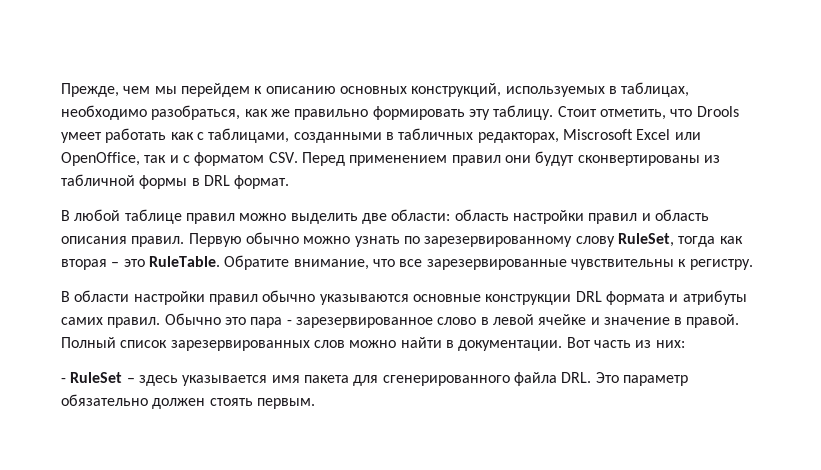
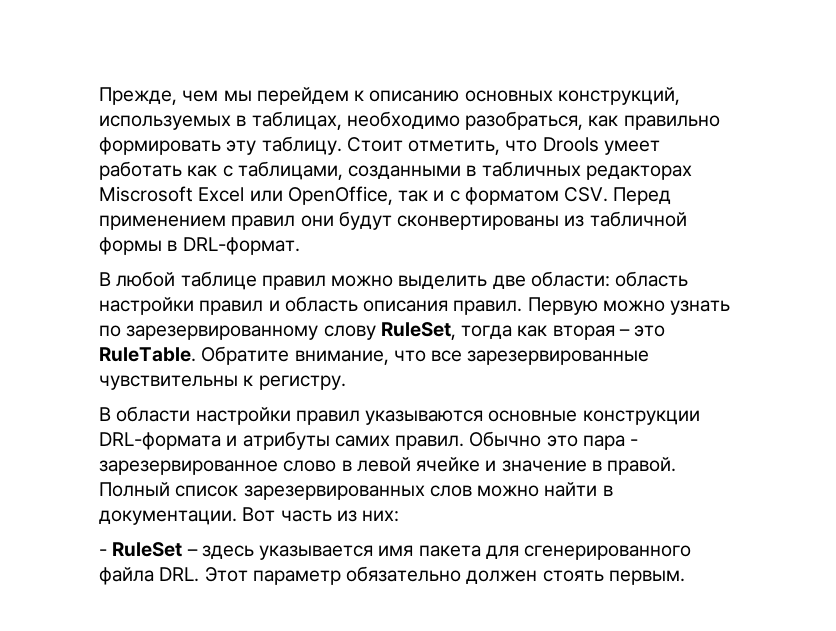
- Прежде, чем мы перейдем к описанию основных конструкций, используемых в таблицах, необходимо разобраться, как же правильно формировать эту таблицу.
+ Прежде, чем мы перейдем к описанию основных конструкций, используемых в таблицах, необходимо разобраться, как правильно формировать эту таблицу.
- Стоит отметить, что Drools умеет работать как с таблицами, созданными в табличных редакторах, Miscrosoft Excel или OpenOffice, так и с форматом CSV. Перед применением правил они будут сконвертированы из табличной формы в DRL формат.
+ Стоит отметить, что Drools умеет работать как с таблицами, созданными в табличных редакторах Miscrosoft Excel или OpenOffice, так и с форматом CSV. Перед применением правил они будут сконвертированы из табличной формы в DRL-формат.
- Первую обычно можно узнать по зарезервированному слову RuleSet, тогда как вторая – это RuleTable.
+ Первую можно узнать по зарезервированному слову RuleSet, тогда как вторая – это RuleTable.
- В области настройки правил обычно указываются основные конструкции DRL формата и атрибуты самих правил.
+ В области настройки правил указываются основные конструкции DRL-формата и атрибуты самих правил.
- - RuleSet – здесь указывается имя пакета для сгенерированного файла DRL. Это параметр обязательно должен стоять первым.
+ - RuleSet – здесь указывается имя пакета для сгенерированного файла DRL. Этот параметр обязательно должен стоять первым.

